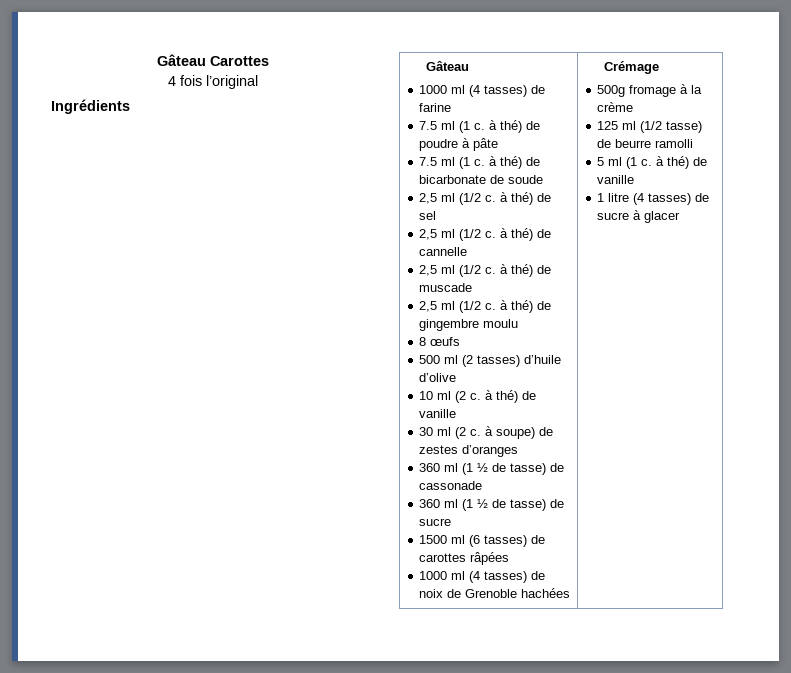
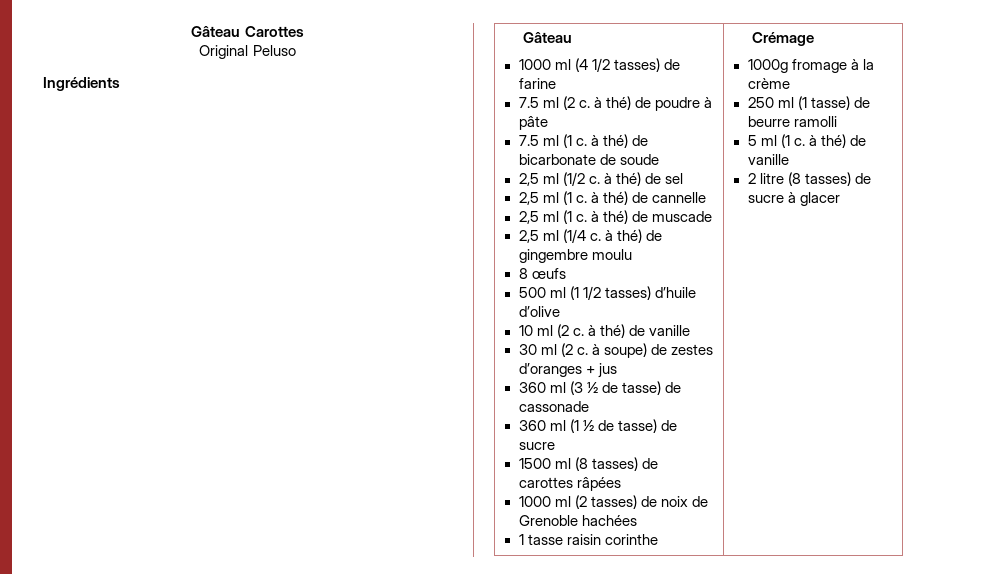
- 4 fois l’original
+ Original Peluso
- 1000 ml (4 tasses) de farine
+ 1000 ml (4 1/2 tasses) de farine
- 7.5 ml (1 c. à thé) de poudre à pâte
+ 7.5 ml (2 c. à thé) de poudre à pâte
- 2,5 ml (1/2 c. à thé) de cannelle
+ 2,5 ml (1 c. à thé) de cannelle
- 2,5 ml (1/2 c. à thé) de muscade
+ 2,5 ml (1 c. à thé) de muscade
- 2,5 ml (1/2 c. à thé) de gingembre moulu
+ 2,5 ml (1/4 c. à thé) de gingembre moulu
- 500 ml (2 tasses) d’huile d’olive
+ 500 ml (1 1/2 tasses) d’huile d’olive
- 30 ml (2 c. à soupe) de zestes d’oranges
- 360 ml (1 ½ de tasse) de cassonade
+ 30 ml (2 c. à soupe) de zestes d’oranges + jus
+ 360 ml (3 ½ de tasse) de cassonade
- 1500 ml (6 tasses) de carottes râpées
+ 1500 ml (8 tasses) de carottes râpées
- 1000 ml (4 tasses) de noix de Grenoble hachées
+ 1000 ml (2 tasses) de noix de Grenoble hachées
+ 1 tasse raisin corinthe
- 500g fromage à la crème
+ 1000g fromage à la crème
- 125 ml (1/2 tasse) de beurre ramolli
+ 250 ml (1 tasse) de beurre ramolli
- 1 litre (4 tasses) de sucre à glacer
+ 2 litre (8 tasses) de sucre à glacer

